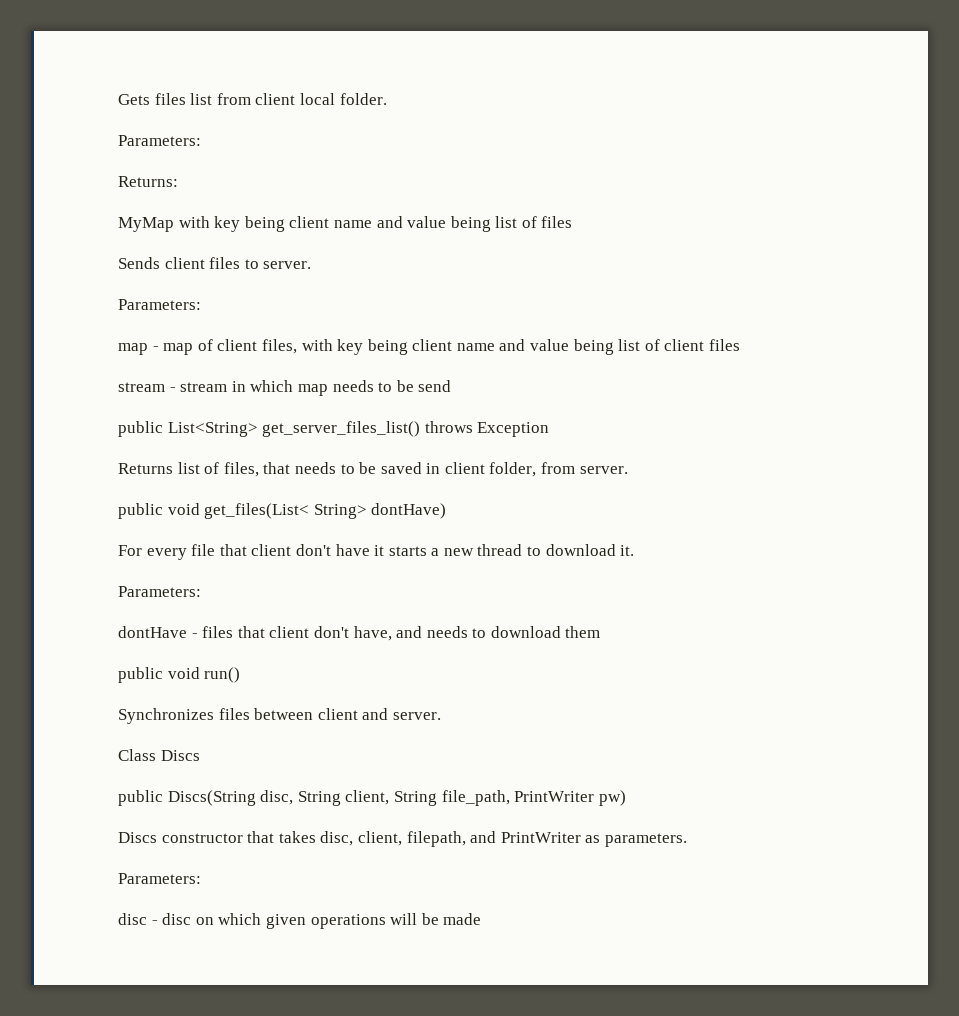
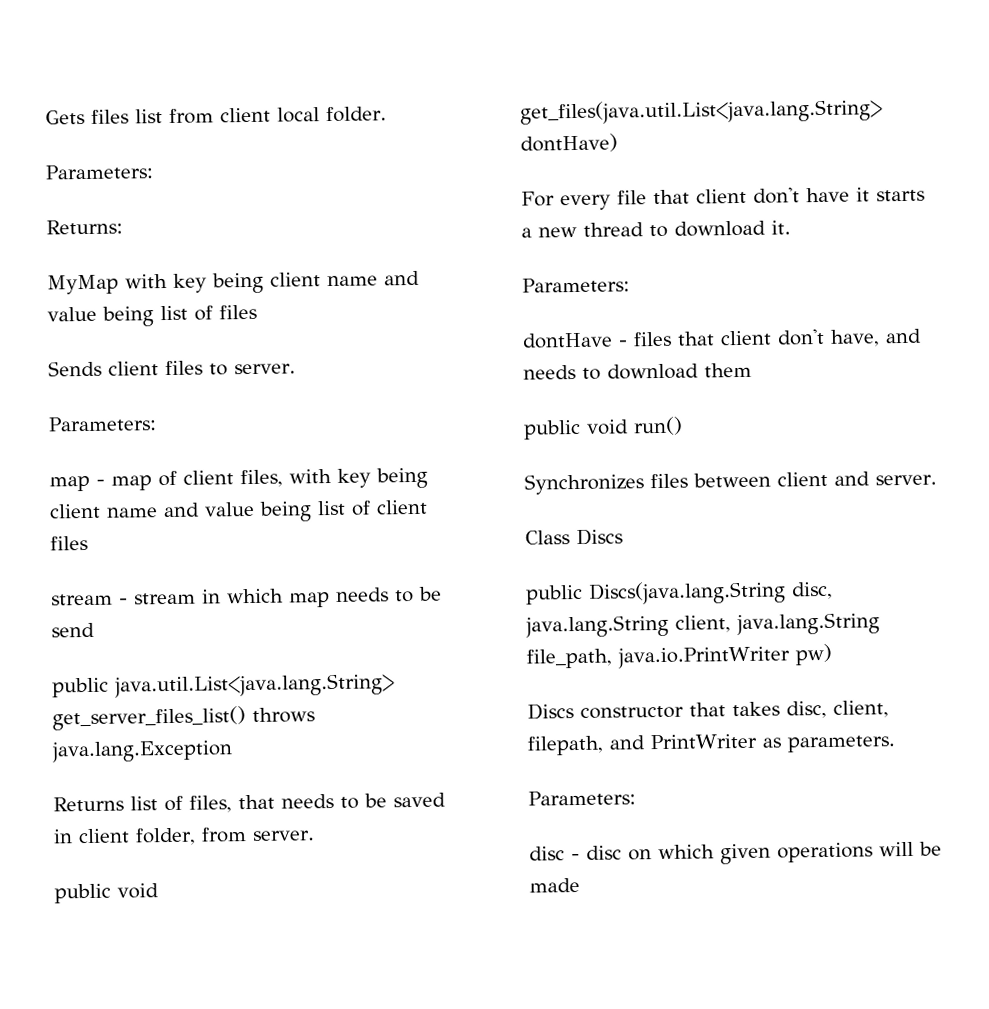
- public List<String> get_server_files_list() throws Exception
+ public java.util.List<java.lang.String> get_server_files_list() throws java.lang.Exception
- public void get_files(List< String> dontHave)
+ public void get_files(java.util.List<java.lang.String> dontHave)
- public Discs(String disc, String client, String file_path, PrintWriter pw)
+ public Discs(java.lang.String disc, java.lang.String client, java.lang.String file_path, java.io.PrintWriter pw)

